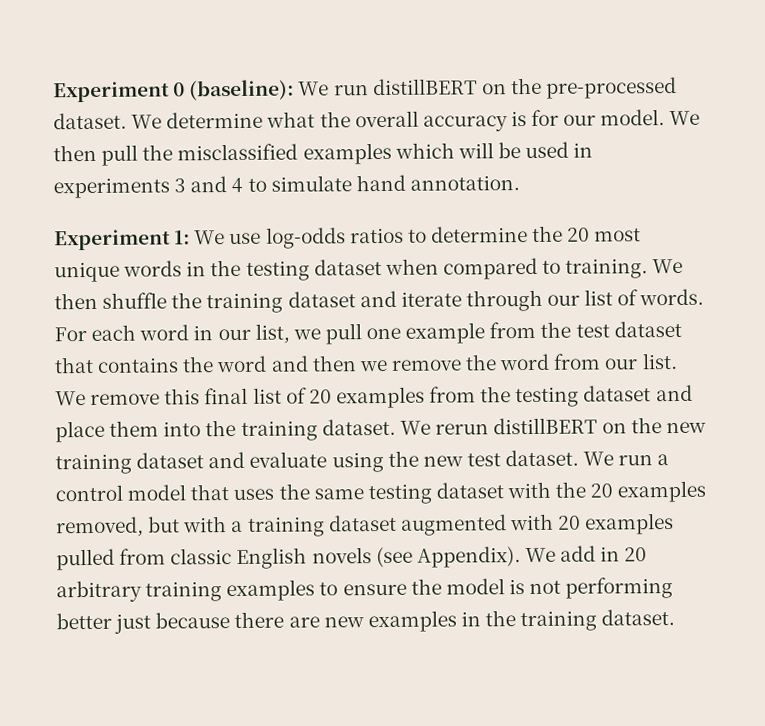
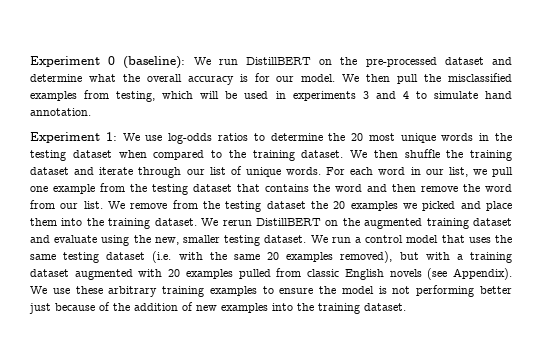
- Experiment 0 (baseline): We run distillBERT on the pre-processed dataset. We determine what the overall accuracy is for our model.
+ Experiment 0 (baseline): We run DistillBERT on the pre-processed dataset and determine what the overall accuracy is for our model.
- We then pull the misclassified examples which will be used in experiments 3 and 4 to simulate hand annotation.
+ We then pull the misclassified examples from testing, which will be used in experiments 3 and 4 to simulate hand annotation.
- Experiment 1: We use log-odds ratios to determine the 20 most unique words in the testing dataset when compared to training.
+ Experiment 1: We use log-odds ratios to determine the 20 most unique words in the testing dataset when compared to the training dataset.
- We then shuffle the training dataset and iterate through our list of words.
+ We then shuffle the training dataset and iterate through our list of unique words.
- For each word in our list, we pull one example from the test dataset that contains the word and then we remove the word from our list.
+ For each word in our list, we pull one example from the testing dataset that contains the word and then remove the word from our list.
- We remove this final list of 20 examples from the testing dataset and place them into the training dataset.
+ We remove from the testing dataset the 20 examples we picked and place them into the training dataset.
- We rerun distillBERT on the new training dataset and evaluate using the new test dataset.
+ We rerun DistillBERT on the augmented training dataset and evaluate using the new, smaller testing dataset.
- We run a control model that uses the same testing dataset with the 20 examples removed, but with a training dataset augmented with 20 examples pulled from classic English novels (see Appendix).
+ We run a control model that uses the same testing dataset (i.e. with the same 20 examples removed), but with a training dataset augmented with 20 examples pulled from classic English novels (see Appendix).
- We add in 20 arbitrary training examples to ensure the model is not performing better just because there are new examples in the training dataset.
+ We use these arbitrary training examples to ensure the model is not performing better just because of the addition of new examples into the training dataset.

